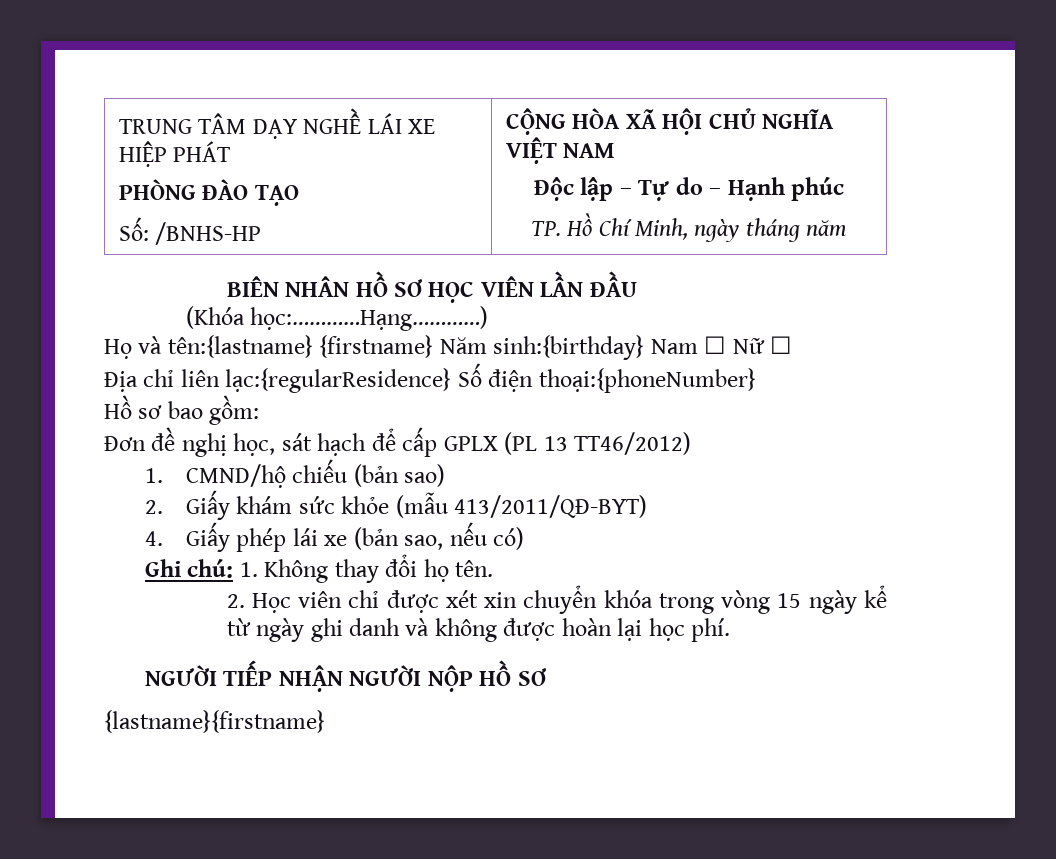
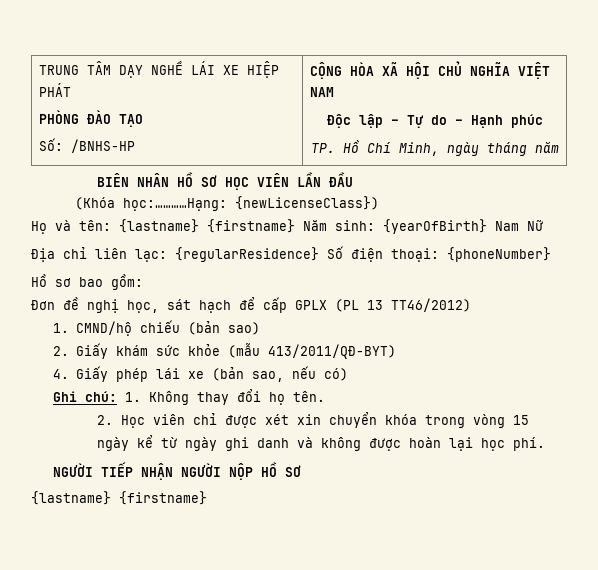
- (Khóa học:…………Hạng…………)
+ (Khóa học:…………Hạng: {newLicenseClass})
- Họ và tên:{lastname} {firstname} Năm sinh:{birthday} Nam ☐ Nữ ☐
+ Họ và tên: {lastname} {firstname} Năm sinh: {yearOfBirth} Nam Nữ
- Địa chỉ liên lạc:{regularResidence} Số điện thoại:{phoneNumber}
+ Địa chỉ liên lạc: {regularResidence} Số điện thoại: {phoneNumber}
  NGƯỜI TIẾP NHẬN NGƯỜI NỘP HỒ SƠ
- {lastname}{firstname}
+ {lastname} {firstname}

